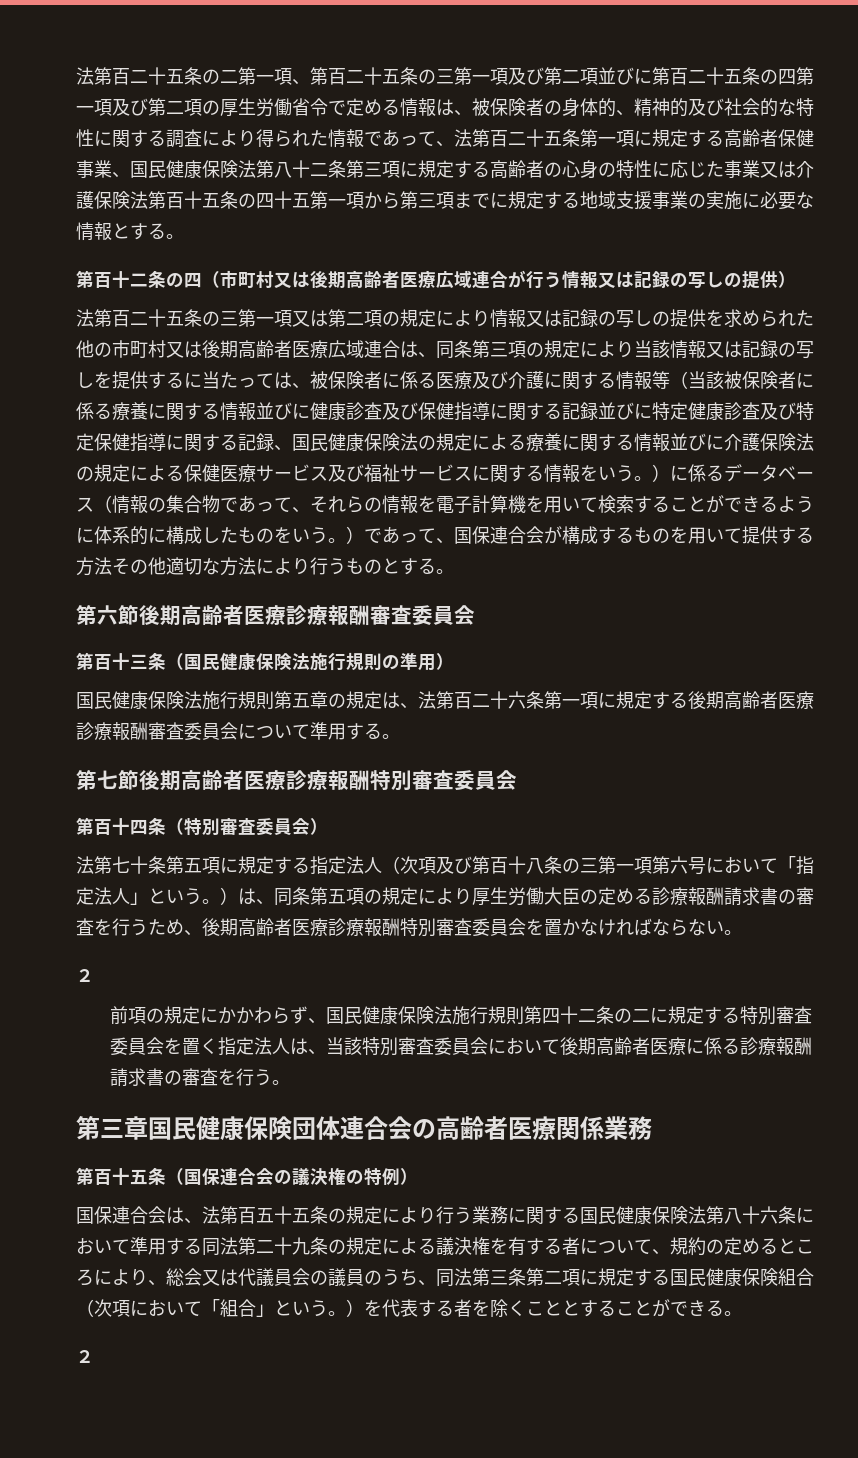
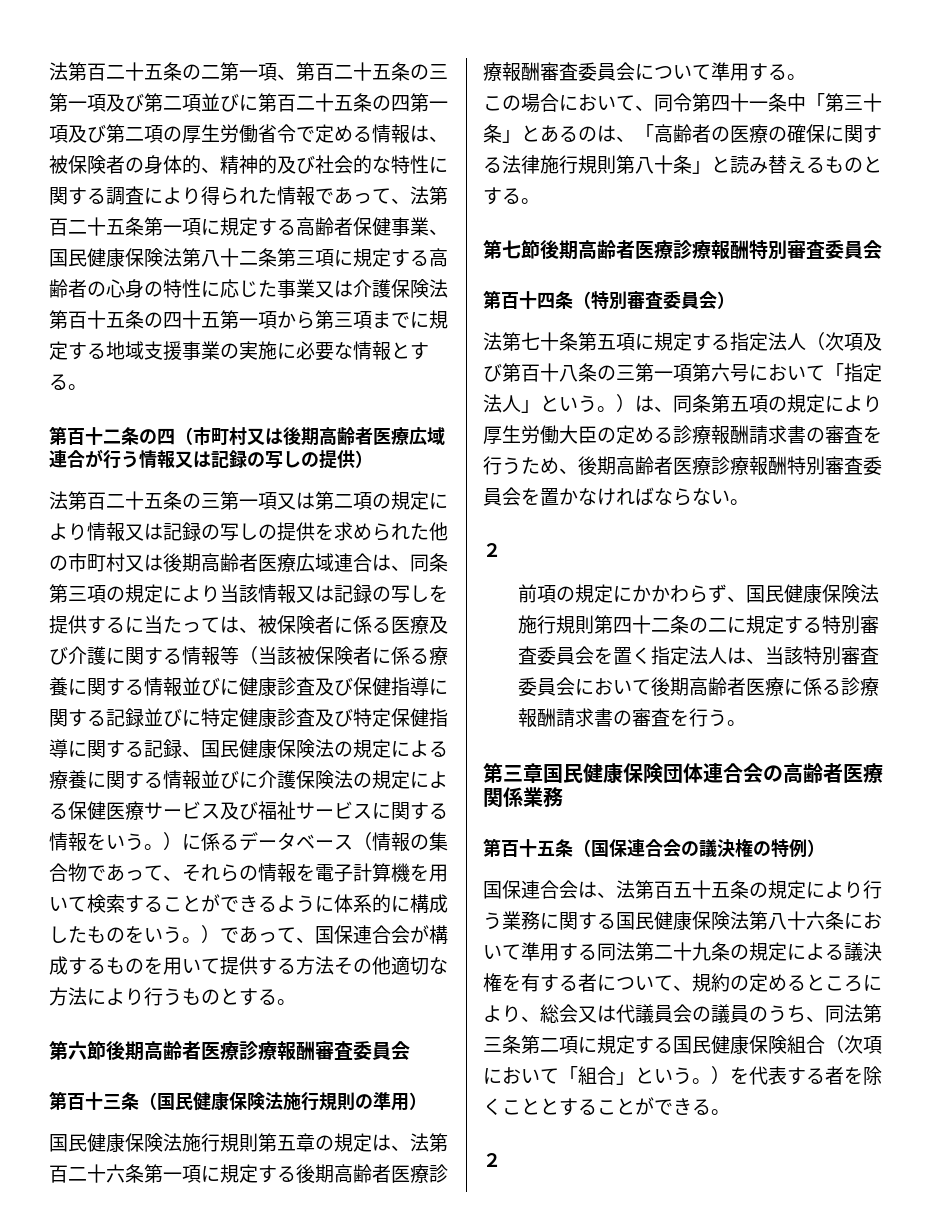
+ この場合において、同令第四十一条中「第三十条」とあるのは、「高齢者の医療の確保に関する法律施行規則第八十条」と読み替えるものとする。

